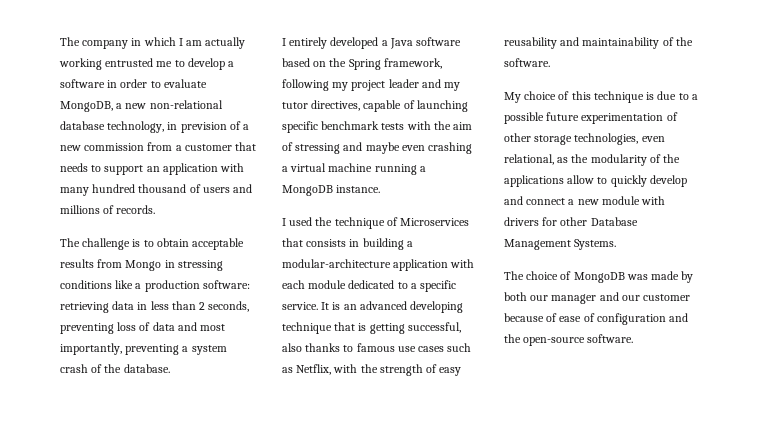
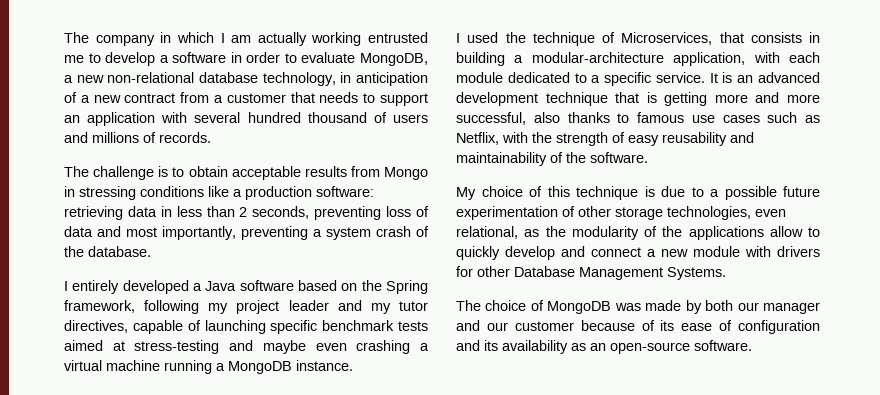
- The company in which I am actually working entrusted me to develop a software in order to evaluate MongoDB, a new non-relational database technology, in prevision of a new commission from a customer that needs to support an application with many hundred thousand of users and millions of records.
+ The company in which I am actually working entrusted me to develop a software in order to evaluate MongoDB, a new non-relational database technology, in anticipation of a new contract from a customer that needs to support an application with several hundred thousand of users and millions of records.
- I entirely developed a Java software based on the Spring framework, following my project leader and my tutor directives, capable of launching specific benchmark tests with the aim of stressing and maybe even crashing a virtual machine running a MongoDB instance.
+ I entirely developed a Java software based on the Spring framework, following my project leader and my tutor directives, capable of launching specific benchmark tests aimed at stress-testing and maybe even crashing a virtual machine running a MongoDB instance.
- I used the technique of Microservices that consists in building a modular-architecture application with each module dedicated to a specific service.
+ I used the technique of Microservices, that consists in building a modular-architecture application, with each module dedicated to a specific service.
- It is an advanced developing technique that is getting successful, also thanks to famous use cases such as Netflix, with the strength of easy reusability and maintainability of the software.
+ It is an advanced development technique that is getting more and more successful, also thanks to famous use cases such as Netflix, with the strength of easy reusability and maintainability of the software.
- The choice of MongoDB was made by both our manager and our customer because of ease of configuration and the open-source software.
+ The choice of MongoDB was made by both our manager and our customer because of its ease of configuration and its availability as an open-source software.

